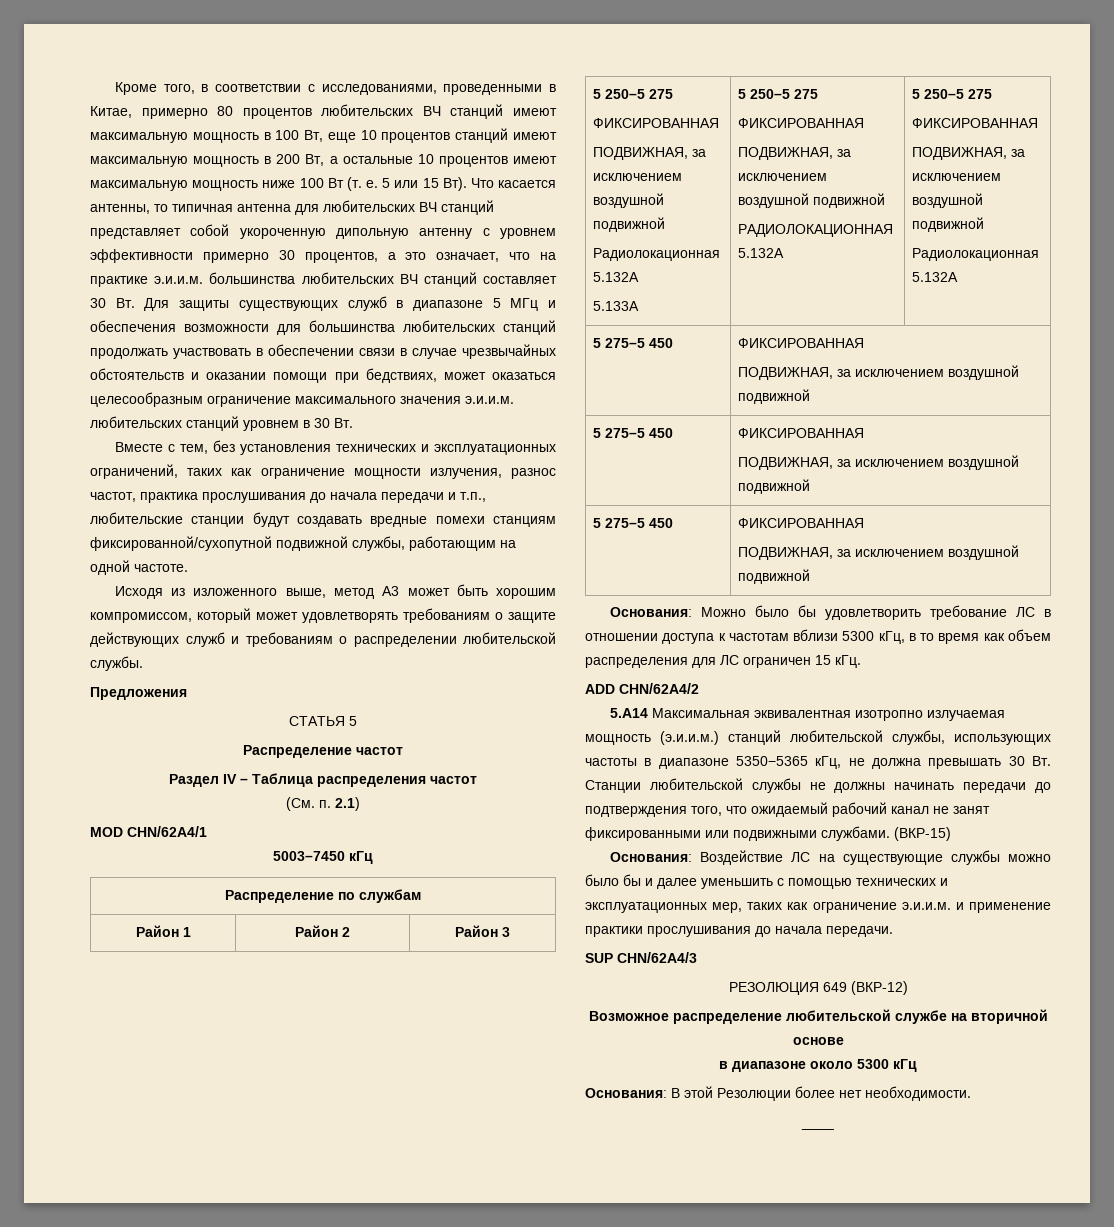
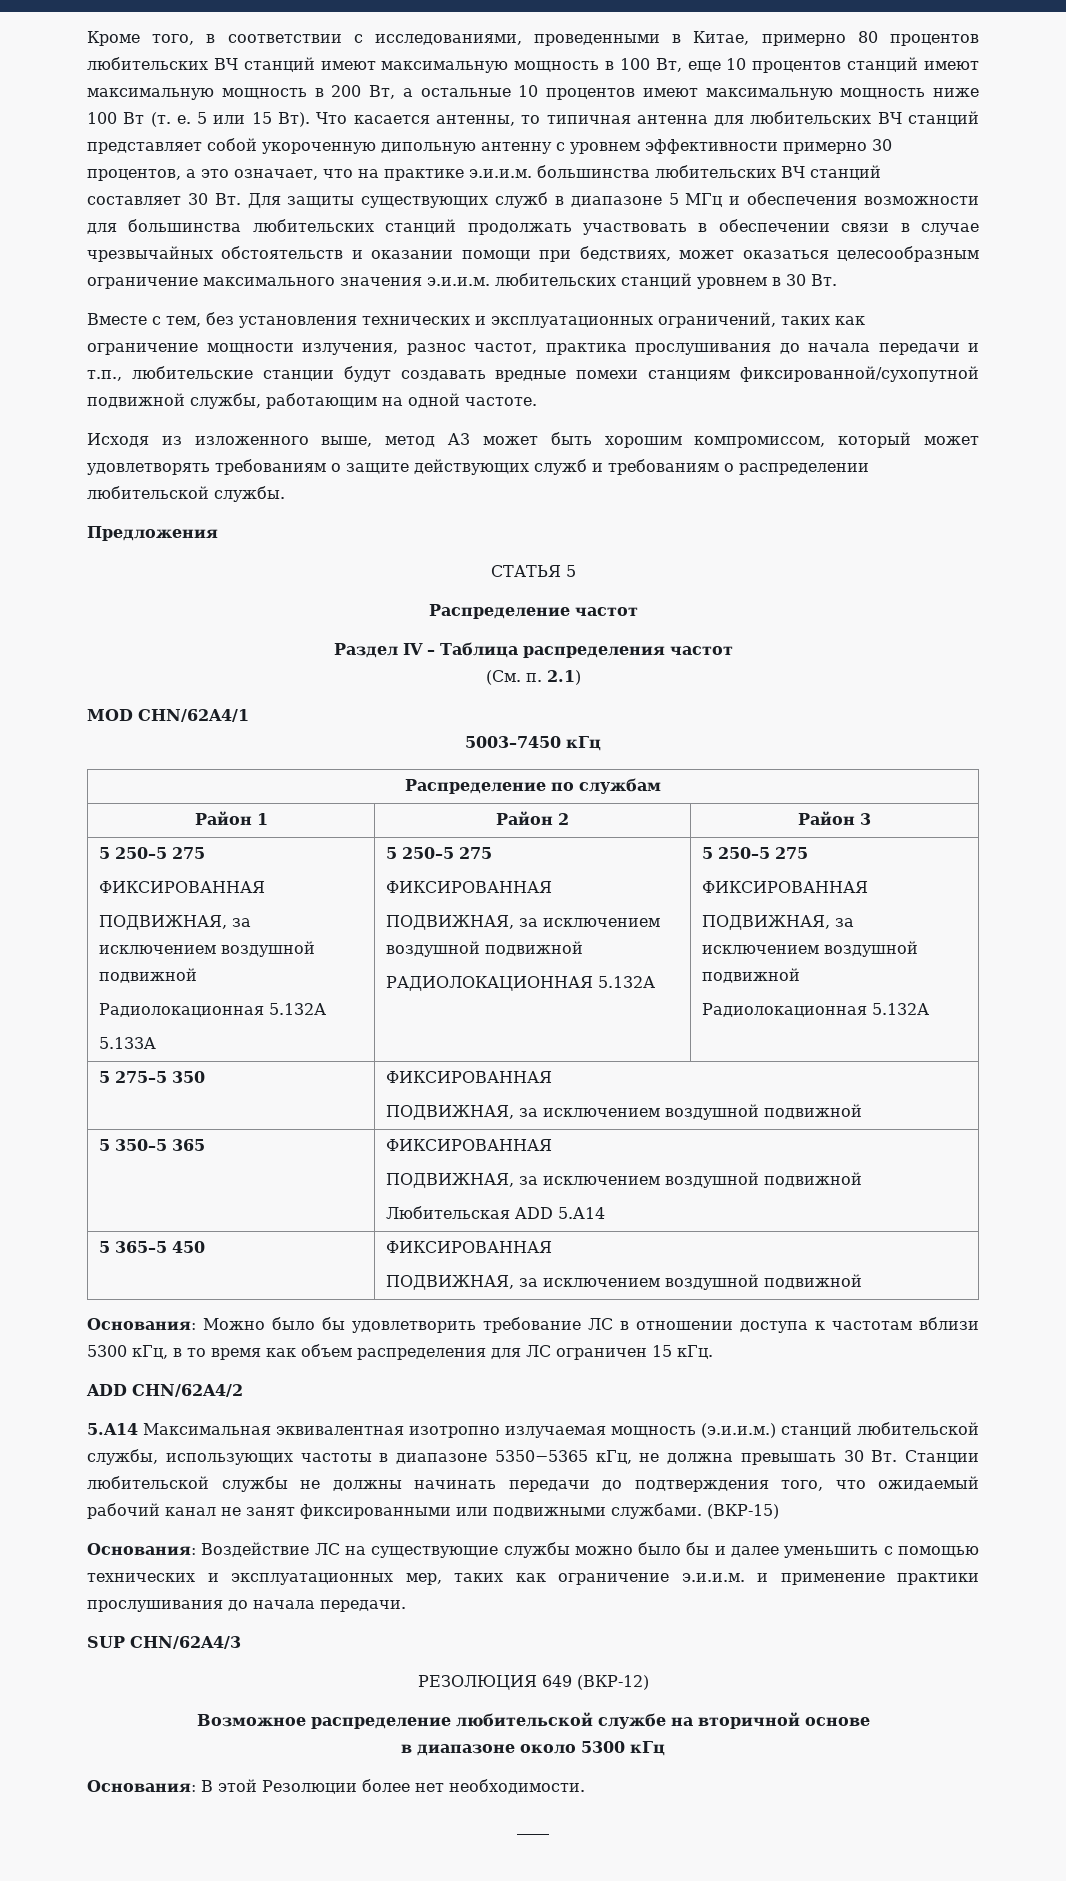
  Район 1 | Район 2 | Район 3
  5 250–5 275
  ФИКСИРОВАННАЯ
  ПОДВИЖНАЯ, за исключением воздушной подвижной
  Радиолокационная 5.132А
  5.133A | 5 250–5 275
  ФИКСИРОВАННАЯ
  ПОДВИЖНАЯ, за исключением воздушной подвижной
  РАДИОЛОКАЦИОННАЯ 5.132А | 5 250–5 275
  ФИКСИРОВАННАЯ
  ПОДВИЖНАЯ, за исключением воздушной подвижной
  Радиолокационная 5.132А
- 5 275–5 450 | ФИКСИРОВАННАЯ
+ 5 275–5 350 | ФИКСИРОВАННАЯ
  ПОДВИЖНАЯ, за исключением воздушной подвижной
- 5 275–5 450 | ФИКСИРОВАННАЯ
+ 5 350–5 365 | ФИКСИРОВАННАЯ
  ПОДВИЖНАЯ, за исключением воздушной подвижной
- 5 275–5 450 | ФИКСИРОВАННАЯ
+ Любительская ADD 5.A14
+ 5 365–5 450 | ФИКСИРОВАННАЯ

